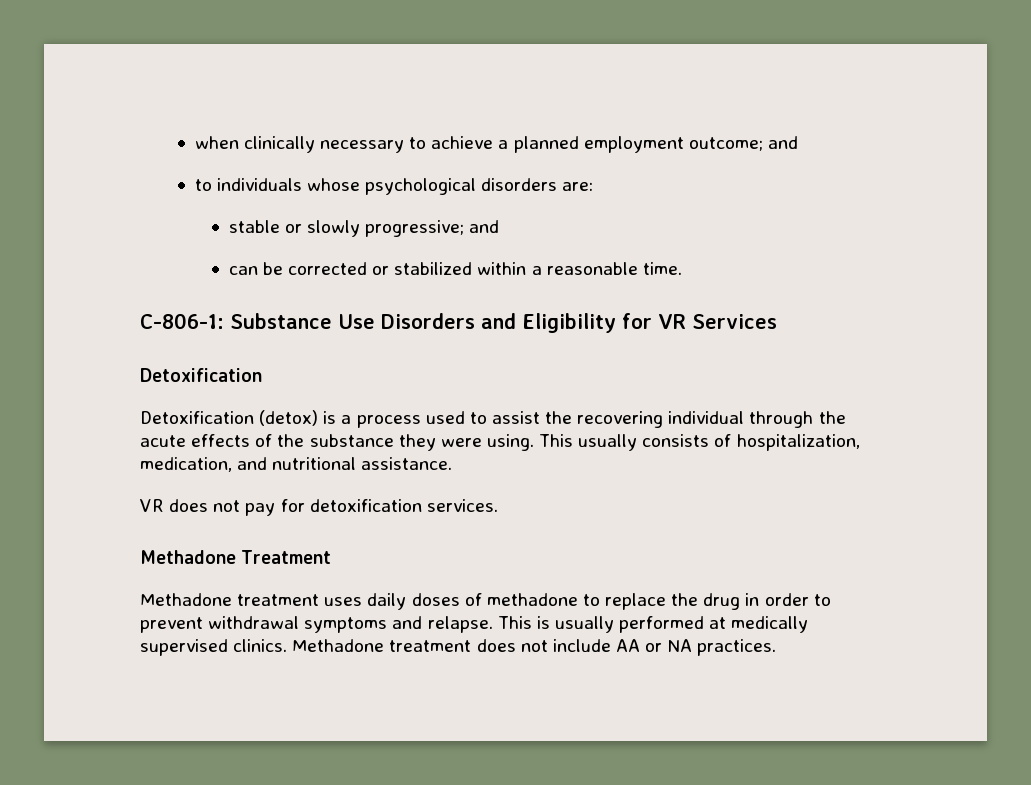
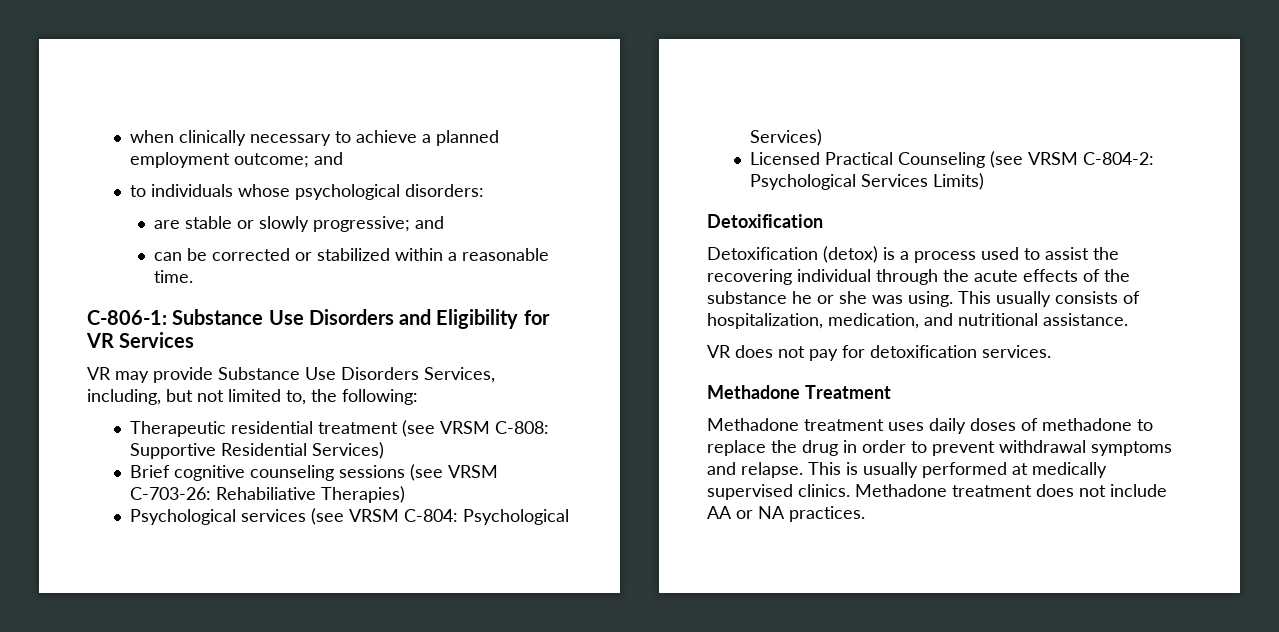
- to individuals whose psychological disorders are:
- stable or slowly progressive; and
+ to individuals whose psychological disorders:
+ are stable or slowly progressive; and
+ VR may provide Substance Use Disorders Services, including, but not limited to, the following:
+ Therapeutic residential treatment (see VRSM C-808: Supportive Residential Services)
+ Brief cognitive counseling sessions (see VRSM C-703-26: Rehabiliative Therapies)
+ Psychological services (see VRSM C-804: Psychological Services)
+ Licensed Practical Counseling (see VRSM C-804-2: Psychological Services Limits)
- Detoxification (detox) is a process used to assist the recovering individual through the acute effects of the substance they were using.
+ Detoxification (detox) is a process used to assist the recovering individual through the acute effects of the substance he or she was using.

